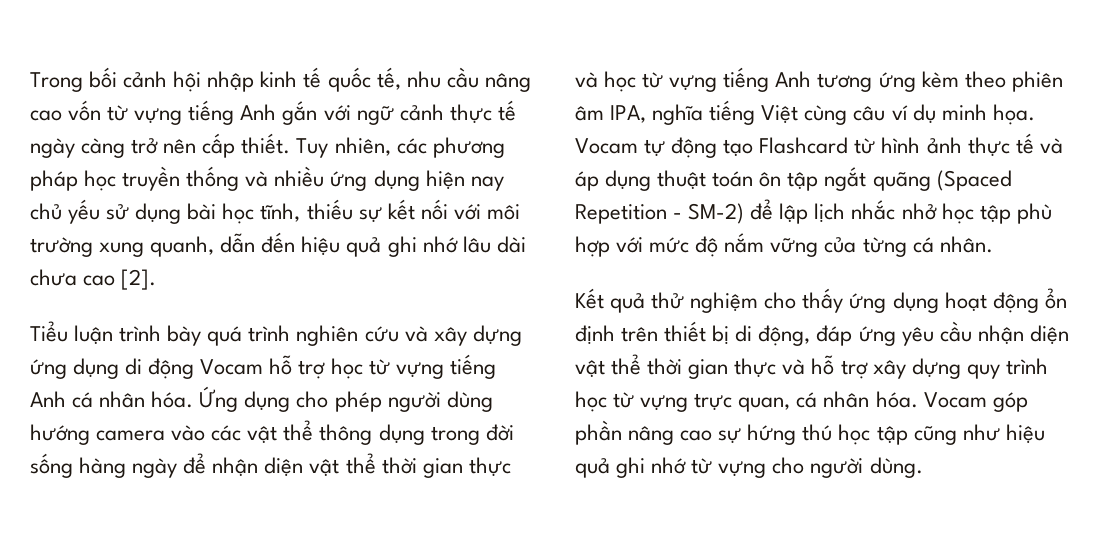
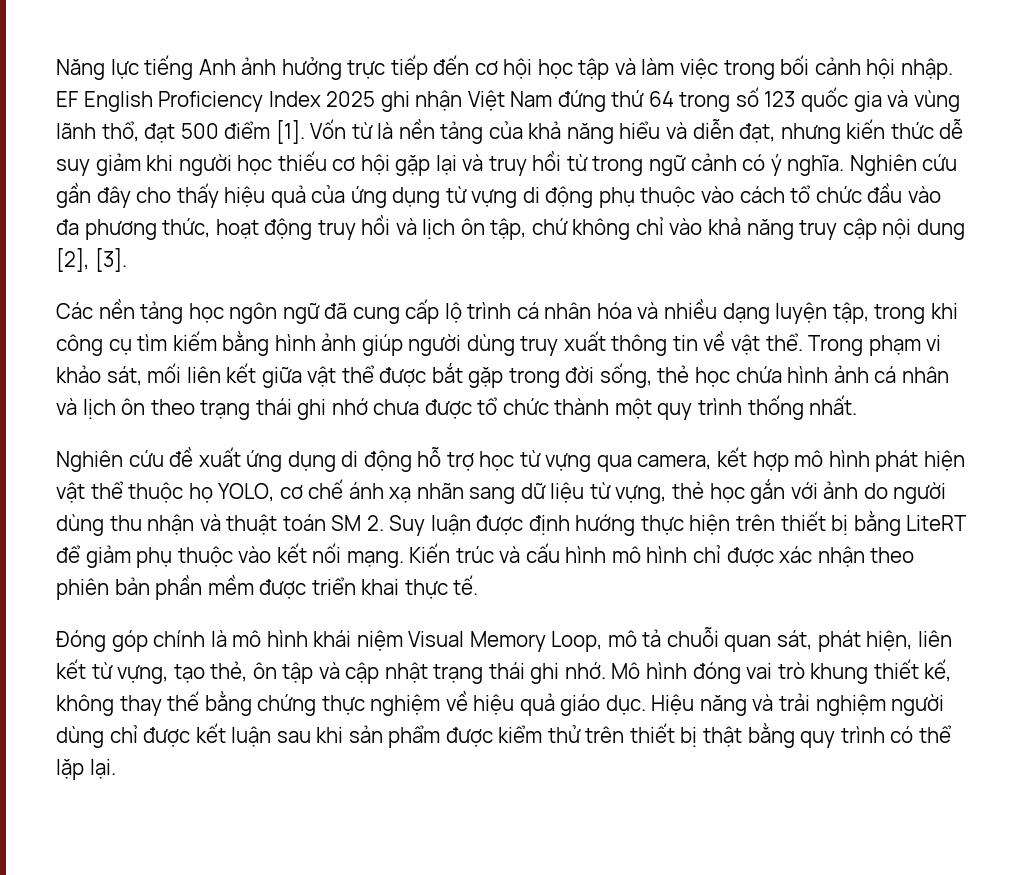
- Trong bối cảnh hội nhập kinh tế quốc tế, nhu cầu nâng cao vốn từ vựng tiếng Anh gắn với ngữ cảnh thực tế ngày càng trở nên cấp thiết. Tuy nhiên, các phương pháp học truyền thống và nhiều ứng dụng hiện nay chủ yếu sử dụng bài học tĩnh, thiếu sự kết nối với môi trường xung quanh, dẫn đến hiệu quả ghi nhớ lâu dài chưa cao [2].
- Tiểu luận trình bày quá trình nghiên cứu và xây dựng ứng dụng di động Vocam hỗ trợ học từ vựng tiếng Anh cá nhân hóa. Ứng dụng cho phép người dùng hướng camera vào các vật thể thông dụng trong đời sống hàng ngày để nhận diện vật thể thời gian thực và học từ vựng tiếng Anh tương ứng kèm theo phiên âm IPA, nghĩa tiếng Việt cùng câu ví dụ minh họa. Vocam tự động tạo Flashcard từ hình ảnh thực tế và áp dụng thuật toán ôn tập ngắt quãng (Spaced Repetition - SM-2) để lập lịch nhắc nhở học tập phù hợp với mức độ nắm vững của từng cá nhân.
- Kết quả thử nghiệm cho thấy ứng dụng hoạt động ổn định trên thiết bị di động, đáp ứng yêu cầu nhận diện vật thể thời gian thực và hỗ trợ xây dựng quy trình học từ vựng trực quan, cá nhân hóa. Vocam góp phần nâng cao sự hứng thú học tập cũng như hiệu quả ghi nhớ từ vựng cho người dùng.
+ Năng lực tiếng Anh ảnh hưởng trực tiếp đến cơ hội học tập và làm việc trong bối cảnh hội nhập. EF English Proficiency Index 2025 ghi nhận Việt Nam đứng thứ 64 trong số 123 quốc gia và vùng lãnh thổ, đạt 500 điểm [1]. Vốn từ là nền tảng của khả năng hiểu và diễn đạt, nhưng kiến thức dễ suy giảm khi người học thiếu cơ hội gặp lại và truy hồi từ trong ngữ cảnh có ý nghĩa. Nghiên cứu gần đây cho thấy hiệu quả của ứng dụng từ vựng di động phụ thuộc vào cách tổ chức đầu vào đa phương thức, hoạt động truy hồi và lịch ôn tập, chứ không chỉ vào khả năng truy cập nội dung [2], [3].
+ Các nền tảng học ngôn ngữ đã cung cấp lộ trình cá nhân hóa và nhiều dạng luyện tập, trong khi công cụ tìm kiếm bằng hình ảnh giúp người dùng truy xuất thông tin về vật thể. Trong phạm vi khảo sát, mối liên kết giữa vật thể được bắt gặp trong đời sống, thẻ học chứa hình ảnh cá nhân và lịch ôn theo trạng thái ghi nhớ chưa được tổ chức thành một quy trình thống nhất.
+ Nghiên cứu đề xuất ứng dụng di động hỗ trợ học từ vựng qua camera, kết hợp mô hình phát hiện vật thể thuộc họ YOLO, cơ chế ánh xạ nhãn sang dữ liệu từ vựng, thẻ học gắn với ảnh do người dùng thu nhận và thuật toán SM 2. Suy luận được định hướng thực hiện trên thiết bị bằng LiteRT để giảm phụ thuộc vào kết nối mạng. Kiến trúc và cấu hình mô hình chỉ được xác nhận theo phiên bản phần mềm được triển khai thực tế.
+ Đóng góp chính là mô hình khái niệm Visual Memory Loop, mô tả chuỗi quan sát, phát hiện, liên kết từ vựng, tạo thẻ, ôn tập và cập nhật trạng thái ghi nhớ. Mô hình đóng vai trò khung thiết kế, không thay thế bằng chứng thực nghiệm về hiệu quả giáo dục. Hiệu năng và trải nghiệm người dùng chỉ được kết luận sau khi sản phẩm được kiểm thử trên thiết bị thật bằng quy trình có thể lặp lại.

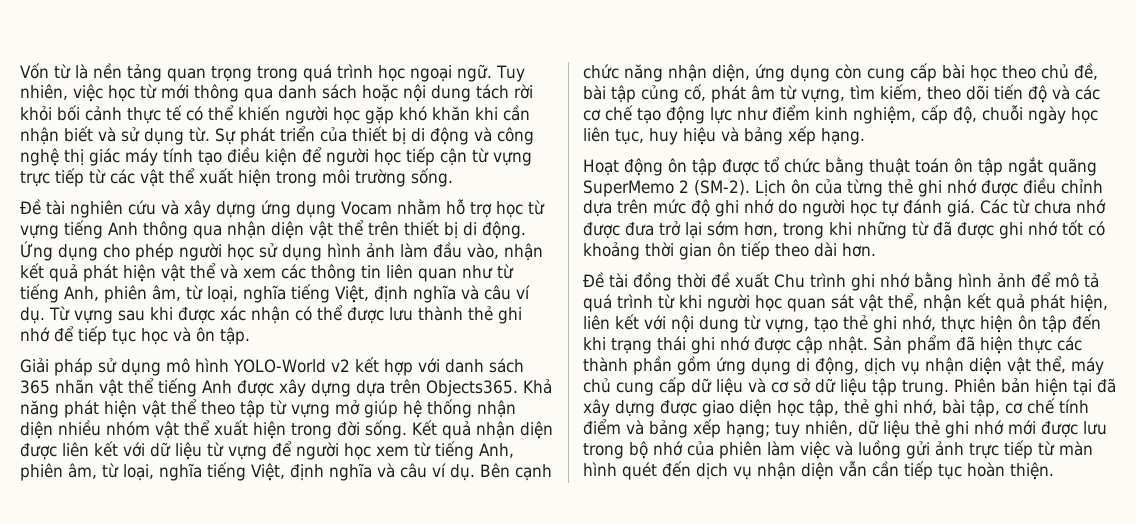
- Năng lực tiếng Anh ảnh hưởng trực tiếp đến cơ hội học tập và làm việc trong bối cảnh hội nhập. EF English Proficiency Index 2025 ghi nhận Việt Nam đứng thứ 64 trong số 123 quốc gia và vùng lãnh thổ, đạt 500 điểm [1]. Vốn từ là nền tảng của khả năng hiểu và diễn đạt, nhưng kiến thức dễ suy giảm khi người học thiếu cơ hội gặp lại và truy hồi từ trong ngữ cảnh có ý nghĩa. Nghiên cứu gần đây cho thấy hiệu quả của ứng dụng từ vựng di động phụ thuộc vào cách tổ chức đầu vào đa phương thức, hoạt động truy hồi và lịch ôn tập, chứ không chỉ vào khả năng truy cập nội dung [2], [3].
- Các nền tảng học ngôn ngữ đã cung cấp lộ trình cá nhân hóa và nhiều dạng luyện tập, trong khi công cụ tìm kiếm bằng hình ảnh giúp người dùng truy xuất thông tin về vật thể. Trong phạm vi khảo sát, mối liên kết giữa vật thể được bắt gặp trong đời sống, thẻ học chứa hình ảnh cá nhân và lịch ôn theo trạng thái ghi nhớ chưa được tổ chức thành một quy trình thống nhất.
- Nghiên cứu đề xuất ứng dụng di động hỗ trợ học từ vựng qua camera, kết hợp mô hình phát hiện vật thể thuộc họ YOLO, cơ chế ánh xạ nhãn sang dữ liệu từ vựng, thẻ học gắn với ảnh do người dùng thu nhận và thuật toán SM 2. Suy luận được định hướng thực hiện trên thiết bị bằng LiteRT để giảm phụ thuộc vào kết nối mạng. Kiến trúc và cấu hình mô hình chỉ được xác nhận theo phiên bản phần mềm được triển khai thực tế.
- Đóng góp chính là mô hình khái niệm Visual Memory Loop, mô tả chuỗi quan sát, phát hiện, liên kết từ vựng, tạo thẻ, ôn tập và cập nhật trạng thái ghi nhớ. Mô hình đóng vai trò khung thiết kế, không thay thế bằng chứng thực nghiệm về hiệu quả giáo dục. Hiệu năng và trải nghiệm người dùng chỉ được kết luận sau khi sản phẩm được kiểm thử trên thiết bị thật bằng quy trình có thể lặp lại.
+ Vốn từ là nền tảng quan trọng trong quá trình học ngoại ngữ. Tuy nhiên, việc học từ mới thông qua danh sách hoặc nội dung tách rời khỏi bối cảnh thực tế có thể khiến người học gặp khó khăn khi cần nhận biết và sử dụng từ. Sự phát triển của thiết bị di động và công nghệ thị giác máy tính tạo điều kiện để người học tiếp cận từ vựng trực tiếp từ các vật thể xuất hiện trong môi trường sống.
+ Đề tài nghiên cứu và xây dựng ứng dụng Vocam nhằm hỗ trợ học từ vựng tiếng Anh thông qua nhận diện vật thể trên thiết bị di động. Ứng dụng cho phép người học sử dụng hình ảnh làm đầu vào, nhận kết quả phát hiện vật thể và xem các thông tin liên quan như từ tiếng Anh, phiên âm, từ loại, nghĩa tiếng Việt, định nghĩa và câu ví dụ. Từ vựng sau khi được xác nhận có thể được lưu thành thẻ ghi nhớ để tiếp tục học và ôn tập.
+ Giải pháp sử dụng mô hình YOLO-World v2 kết hợp với danh sách 365 nhãn vật thể tiếng Anh được xây dựng dựa trên Objects365. Khả năng phát hiện vật thể theo tập từ vựng mở giúp hệ thống nhận diện nhiều nhóm vật thể xuất hiện trong đời sống. Kết quả nhận diện được liên kết với dữ liệu từ vựng để người học xem từ tiếng Anh, phiên âm, từ loại, nghĩa tiếng Việt, định nghĩa và câu ví dụ. Bên cạnh chức năng nhận diện, ứng dụng còn cung cấp bài học theo chủ đề, bài tập củng cố, phát âm từ vựng, tìm kiếm, theo dõi tiến độ và các cơ chế tạo động lực như điểm kinh nghiệm, cấp độ, chuỗi ngày học liên tục, huy hiệu và bảng xếp hạng.
+ Hoạt động ôn tập được tổ chức bằng thuật toán ôn tập ngắt quãng SuperMemo 2 (SM-2). Lịch ôn của từng thẻ ghi nhớ được điều chỉnh dựa trên mức độ ghi nhớ do người học tự đánh giá. Các từ chưa nhớ được đưa trở lại sớm hơn, trong khi những từ đã được ghi nhớ tốt có khoảng thời gian ôn tiếp theo dài hơn.
+ Đề tài đồng thời đề xuất Chu trình ghi nhớ bằng hình ảnh để mô tả quá trình từ khi người học quan sát vật thể, nhận kết quả phát hiện, liên kết với nội dung từ vựng, tạo thẻ ghi nhớ, thực hiện ôn tập đến khi trạng thái ghi nhớ được cập nhật. Sản phẩm đã hiện thực các thành phần gồm ứng dụng di động, dịch vụ nhận diện vật thể, máy chủ cung cấp dữ liệu và cơ sở dữ liệu tập trung. Phiên bản hiện tại đã xây dựng được giao diện học tập, thẻ ghi nhớ, bài tập, cơ chế tính điểm và bảng xếp hạng; tuy nhiên, dữ liệu thẻ ghi nhớ mới được lưu trong bộ nhớ của phiên làm việc và luồng gửi ảnh trực tiếp từ màn hình quét đến dịch vụ nhận diện vẫn cần tiếp tục hoàn thiện.

